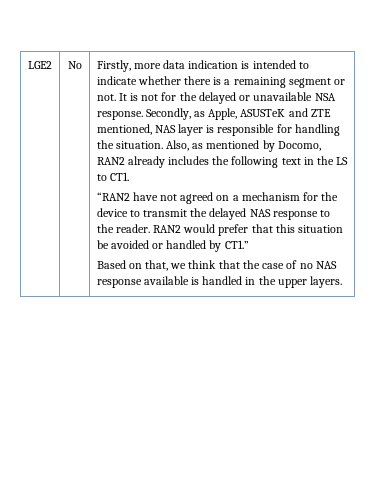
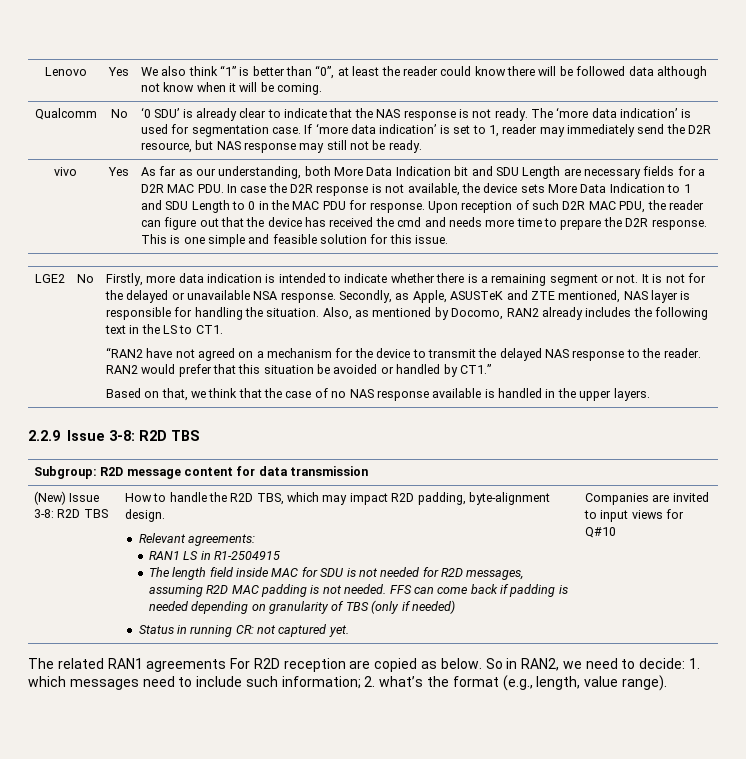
+ Lenovo | Yes | We also think “1” is better than “0”, at least the reader could know there will be followed data although not know when it will be coming.
+ Qualcomm | No | ‘0 SDU’ is already clear to indicate that the NAS response is not ready. The ‘more data indication’ is used for segmentation case. If ‘more data indication’ is set to 1, reader may immediately send the D2R resource, but NAS response may still not be ready.
+ vivo | Yes | As far as our understanding, both More Data Indication bit and SDU Length are necessary fields for a D2R MAC PDU. In case the D2R response is not available, the device sets More Data Indication to 1 and SDU Length to 0 in the MAC PDU for response. Upon reception of such D2R MAC PDU, the reader can figure out that the device has received the cmd and needs more time to prepare the D2R response. This is one simple and feasible solution for this issue.
+ 2.2.9 Issue 3-8: R2D TBS
+ Subgroup: R2D message content for data transmission
+ (New) Issue 3-8: R2D TBS | How to handle the R2D TBS, which may impact R2D padding, byte-alignment design.
+ Relevant agreements:
+ RAN1 LS in R1-2504915
+ The length field inside MAC for SDU is not needed for R2D messages, assuming R2D MAC padding is not needed. FFS can come back if padding is needed depending on granularity of TBS (only if needed)
+ Status in running CR: not captured yet. | Companies are invited to input views for Q#10
+ The related RAN1 agreements For R2D reception are copied as below. So in RAN2, we need to decide: 1. which messages need to include such information; 2. what’s the format (e.g., length, value range).

